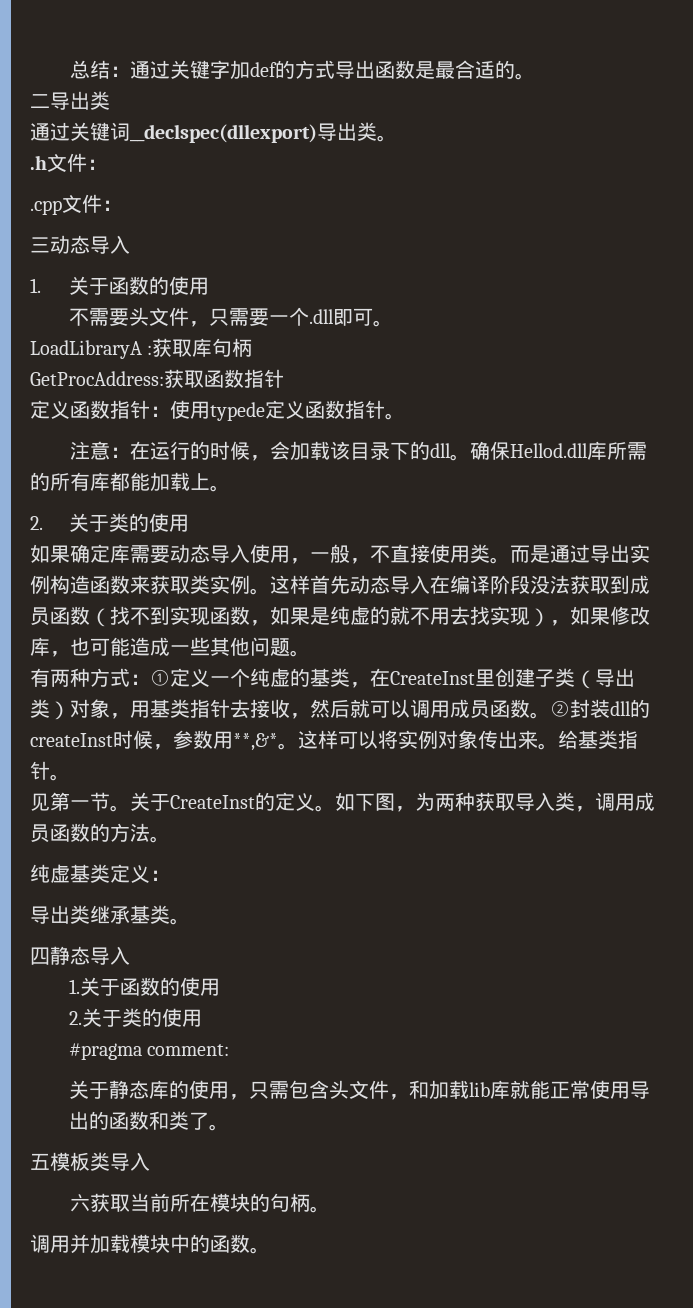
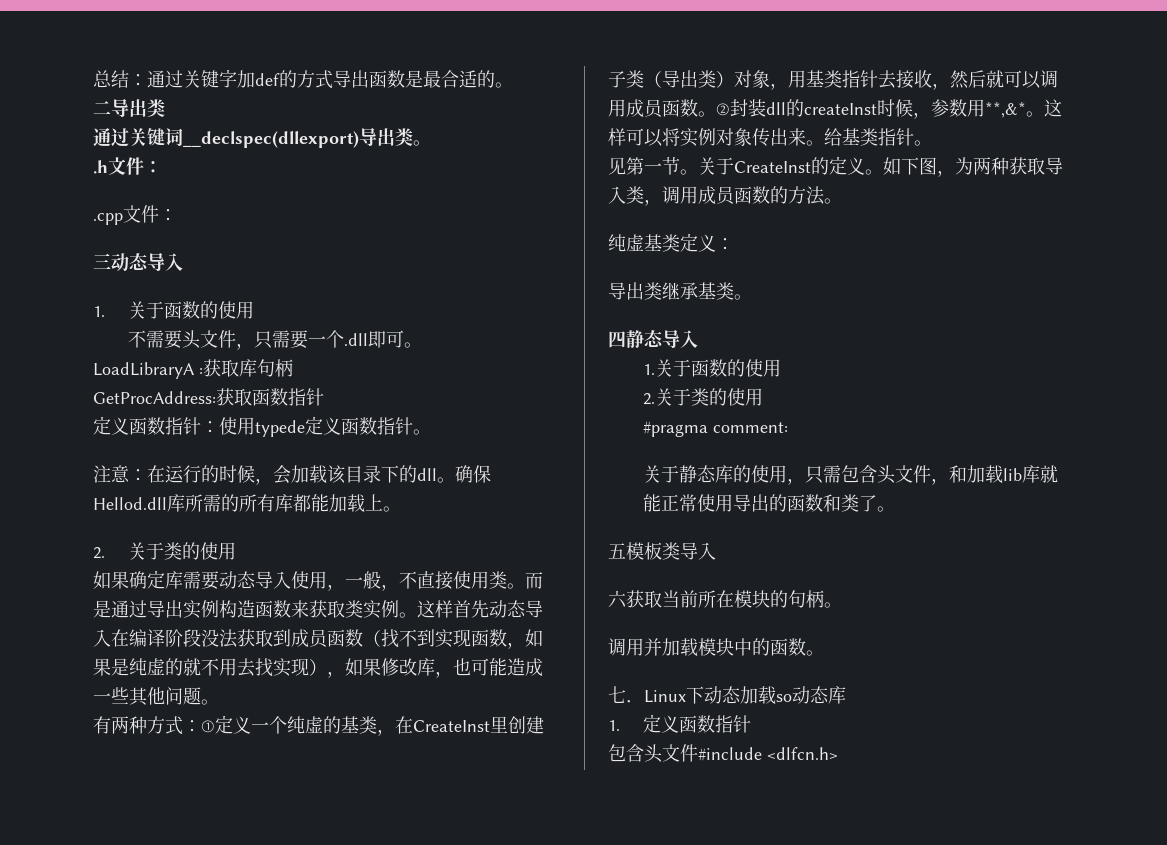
+ 七．Linux下动态加载so动态库
+ 1.定义函数指针
+ 包含头文件#include <dlfcn.h>

